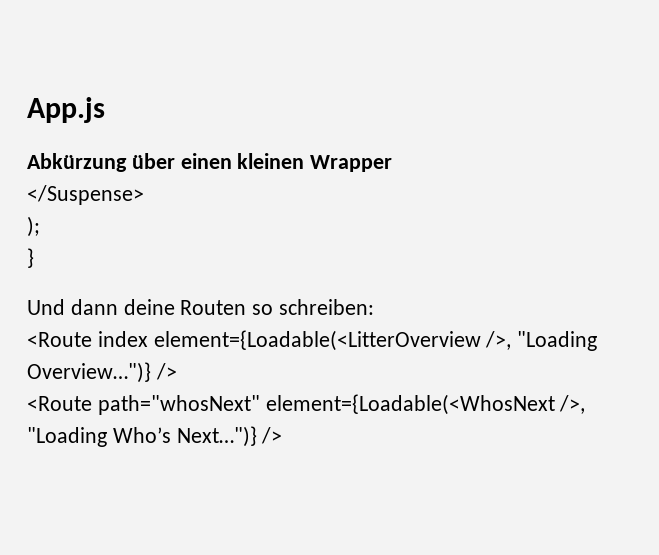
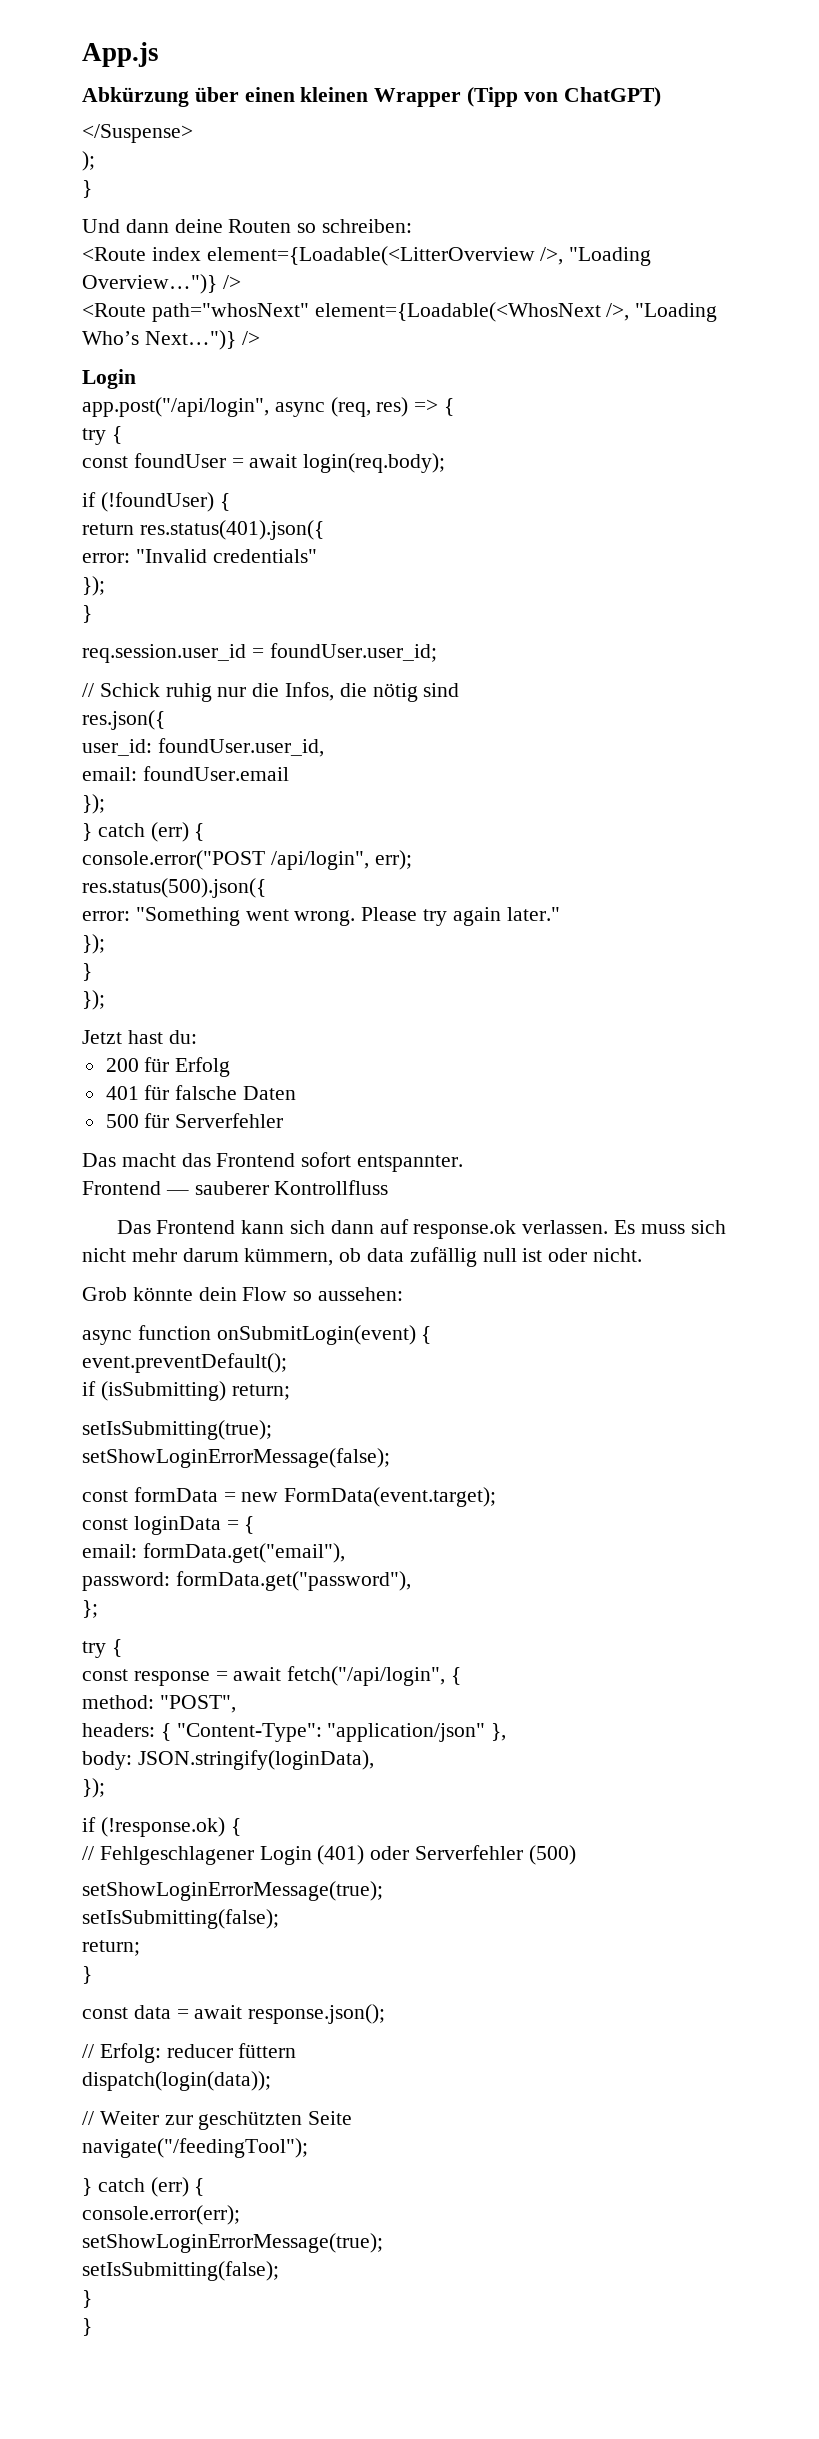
- Abkürzung über einen kleinen Wrapper
+ Abkürzung über einen kleinen Wrapper (Tipp von ChatGPT)
  <Route path="whosNext" element={Loadable(<WhosNext />, "Loading Who’s Next…")} />
+ Login
+ app.post("/api/login", async (req, res) => {
+ try {
+ const foundUser = await login(req.body);
+ if (!foundUser) {
+ return res.status(401).json({
+ error: "Invalid credentials"
+ });
+ }
+ req.session.user_id = foundUser.user_id;
+ // Schick ruhig nur die Infos, die nötig sind
+ res.json({
+ user_id: foundUser.user_id,
+ email: foundUser.email
+ });
+ } catch (err) {
+ console.error("POST /api/login", err);
+ res.status(500).json({
+ error: "Something went wrong. Please try again later."
+ });
+ }
+ });
+ Jetzt hast du:
+ 200 für Erfolg
+ 401 für falsche Daten
+ 500 für Serverfehler
+ Das macht das Frontend sofort entspannter.
+ Frontend — sauberer Kontrollfluss
+ Das Frontend kann sich dann auf response.ok verlassen. Es muss sich nicht mehr darum kümmern, ob data zufällig null ist oder nicht.
+ Grob könnte dein Flow so aussehen:
+ async function onSubmitLogin(event) {
+ event.preventDefault();
+ if (isSubmitting) return;
+ setIsSubmitting(true);
+ setShowLoginErrorMessage(false);
+ const formData = new FormData(event.target);
+ const loginData = {
+ email: formData.get("email"),
+ password: formData.get("password"),
+ };
+ try {
+ const response = await fetch("/api/login", {
+ method: "POST",
+ headers: { "Content-Type": "application/json" },
+ body: JSON.stringify(loginData),
+ });
+ if (!response.ok) {
+ // Fehlgeschlagener Login (401) oder Serverfehler (500)
+ setShowLoginErrorMessage(true);
+ setIsSubmitting(false);
+ return;
+ }
+ const data = await response.json();
+ // Erfolg: reducer füttern
+ dispatch(login(data));
+ // Weiter zur geschützten Seite
+ navigate("/feedingTool");
+ } catch (err) {
+ console.error(err);
+ setShowLoginErrorMessage(true);
+ setIsSubmitting(false);
+ }
+ }

